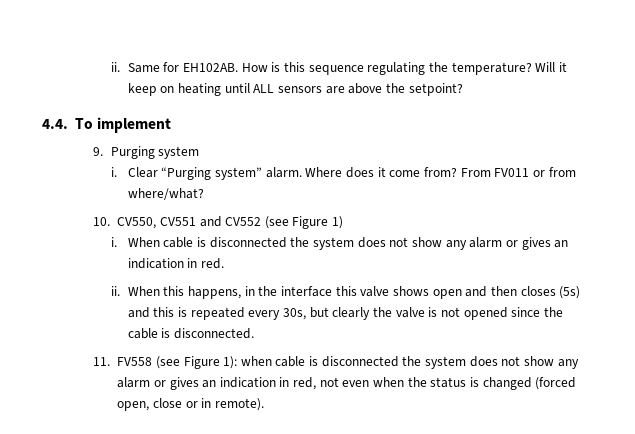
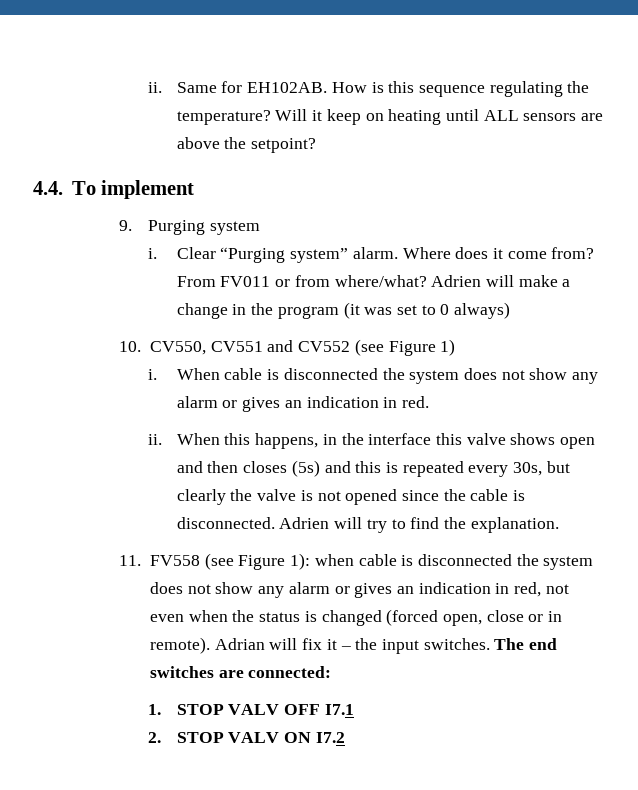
+ Adrien will make a change in the program (it was set to 0 always)
+ Adrien will try to find the explanation.
+ Adrian will fix it – the input switches. The end switches are connected:
+ 1. STOP VALV OFF I7.1
+ 2. STOP VALV ON I7.2

